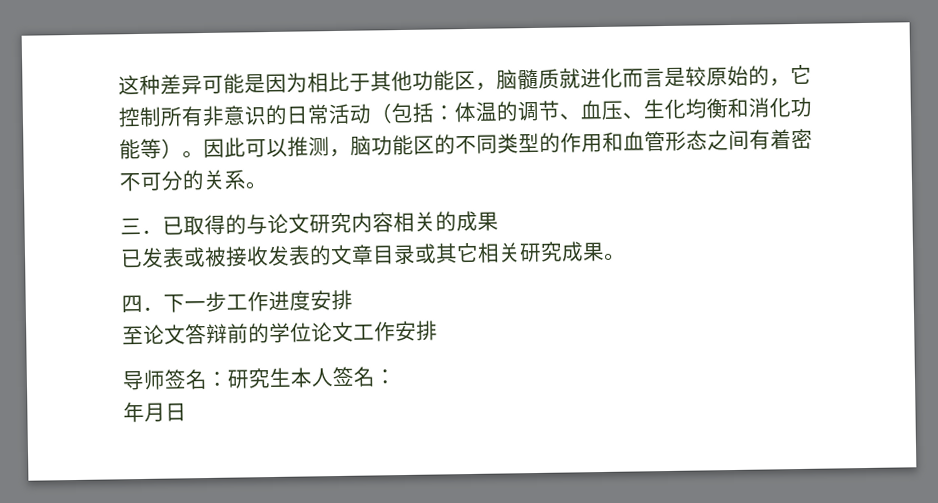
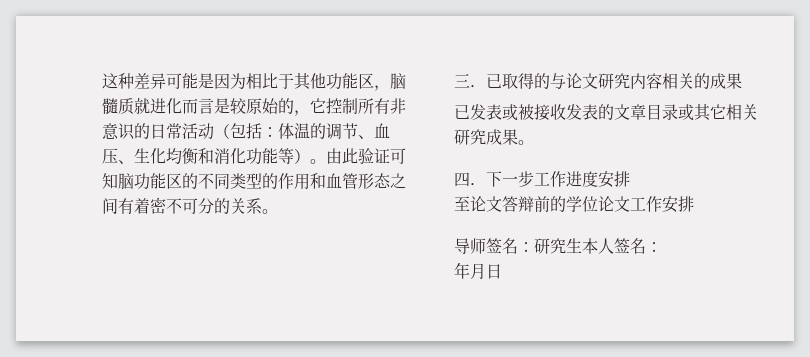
- 因此可以推测，脑功能区的不同类型的作用和血管形态之间有着密不可分的关系。
+ 由此验证可知脑功能区的不同类型的作用和血管形态之间有着密不可分的关系。

